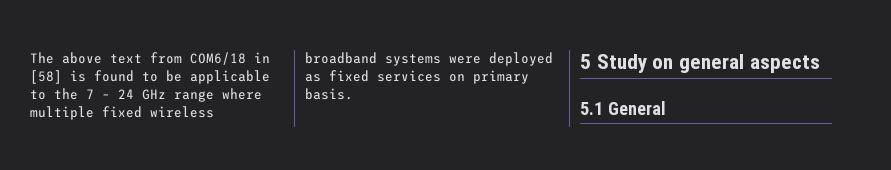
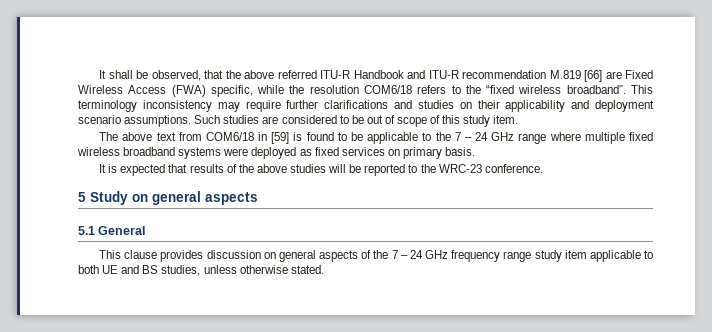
+ It shall be observed, that the above referred ITU-R Handbook and ITU-R recommendation M.819 [66] are Fixed Wireless Access (FWA) specific, while the resolution COM6/18 refers to the “fixed wireless broadband”. This terminology inconsistency may require further clarifications and studies on their applicability and deployment scenario assumptions. Such studies are considered to be out of scope of this study item.
- The above text from COM6/18 in [58] is found to be applicable to the 7 – 24 GHz range where multiple fixed wireless broadband systems were deployed as fixed services on primary basis.
+ The above text from COM6/18 in [59] is found to be applicable to the 7 – 24 GHz range where multiple fixed wireless broadband systems were deployed as fixed services on primary basis.
+ It is expected that results of the above studies will be reported to the WRC-23 conference.
+ This clause provides discussion on general aspects of the 7 – 24 GHz frequency range study item applicable to both UE and BS studies, unless otherwise stated.

